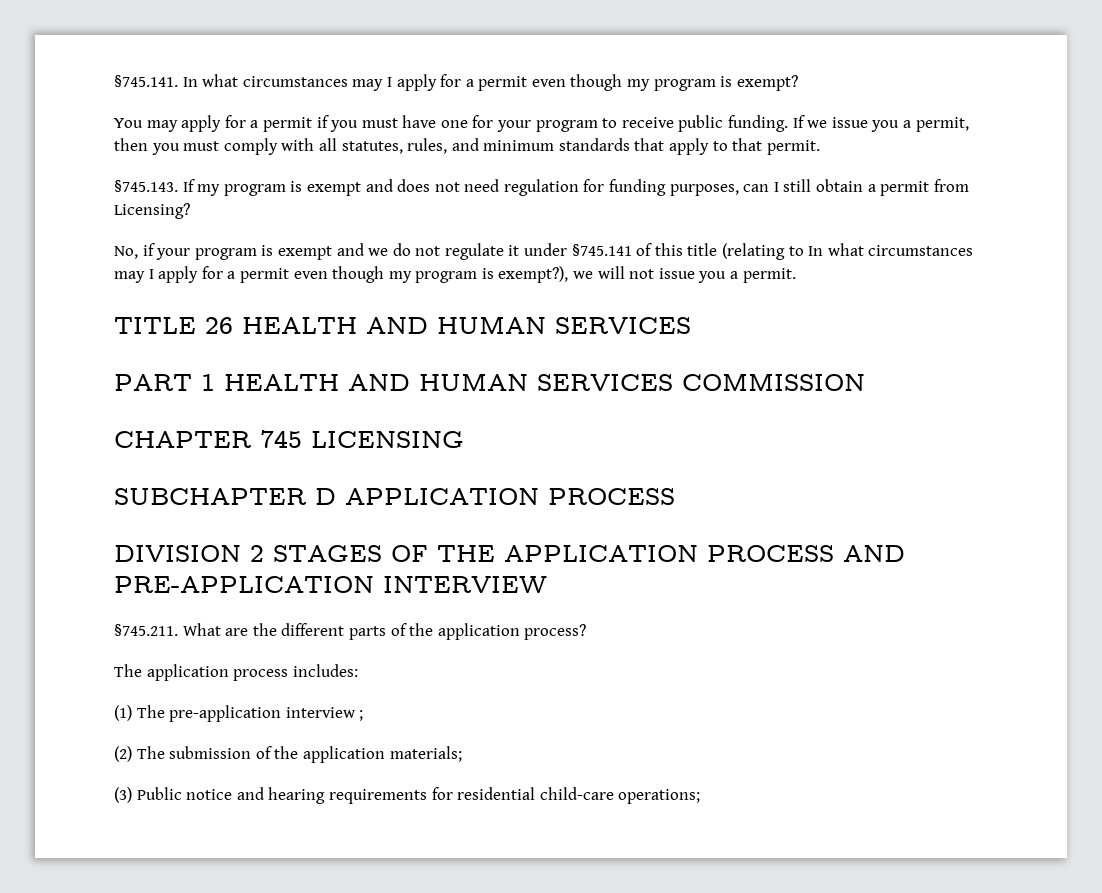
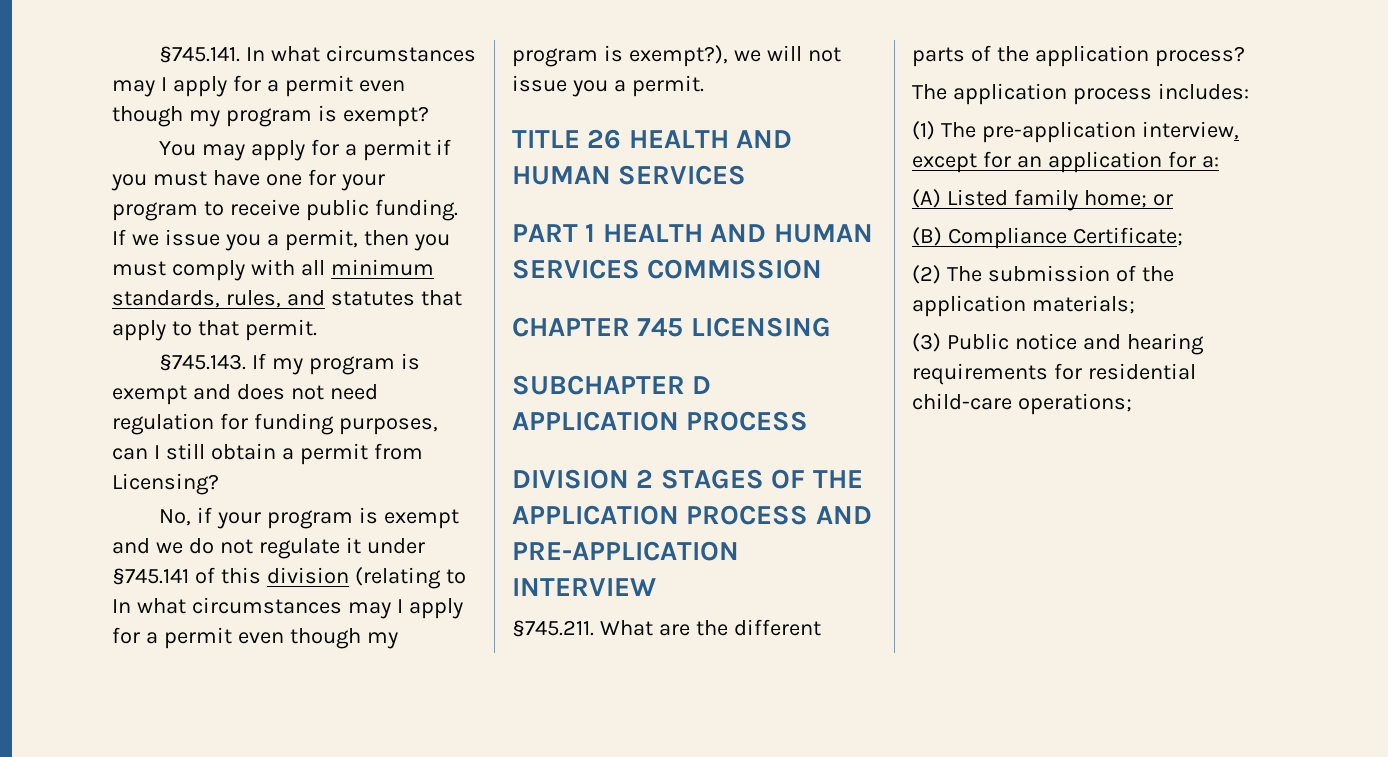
- If we issue you a permit, then you must comply with all statutes, rules, and minimum standards that apply to that permit.
+ If we issue you a permit, then you must comply with all minimum standards, rules, and statutes that apply to that permit.
- No, if your program is exempt and we do not regulate it under §745.141 of this title (relating to In what circumstances may I apply for a permit even though my program is exempt?), we will not issue you a permit.
+ No, if your program is exempt and we do not regulate it under §745.141 of this division (relating to In what circumstances may I apply for a permit even though my program is exempt?), we will not issue you a permit.
- (1) The pre-application interview ;
+ (1) The pre-application interview, except for an application for a:
+ (A) Listed family home; or
+ (B) Compliance Certificate;

